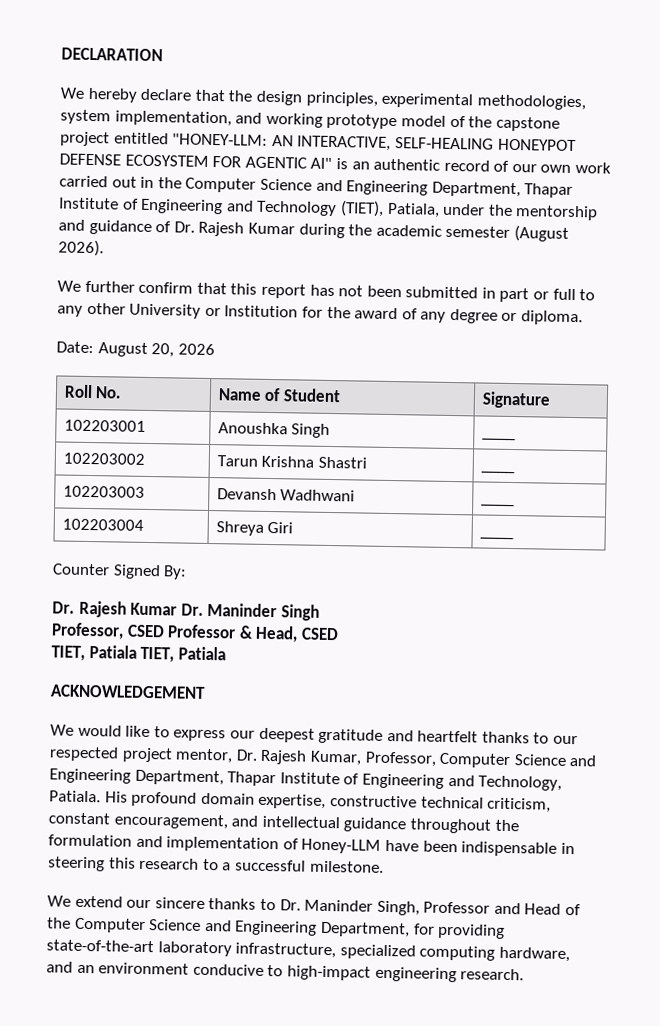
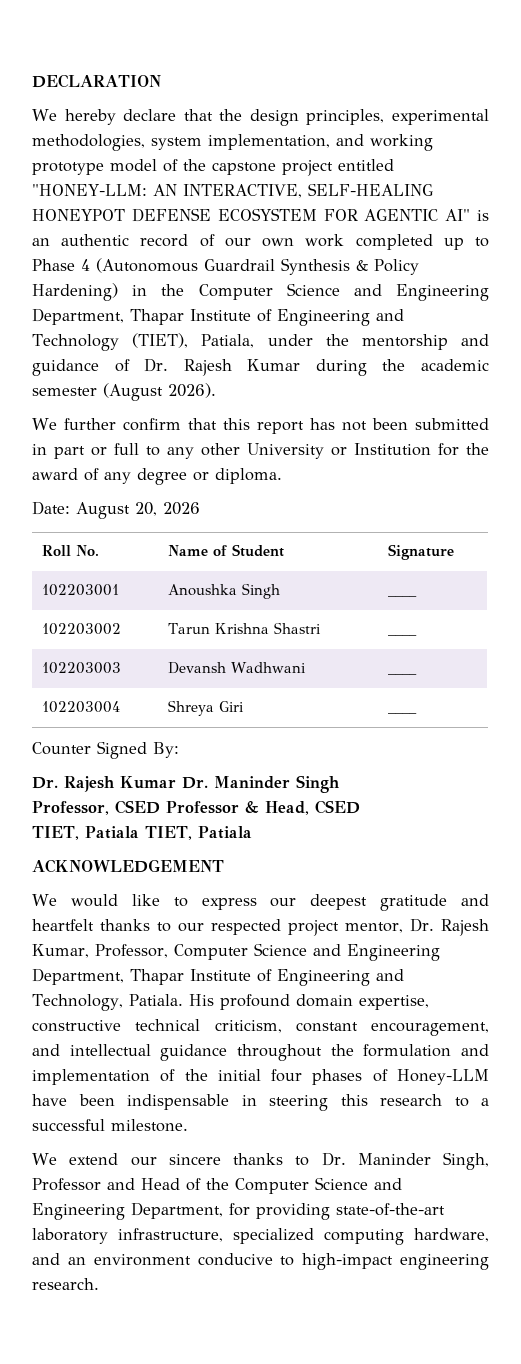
- AN INTERACTIVE, SELF-HEALING HONEYPOT DEFENSE ECOSYSTEM FOR AGENTIC AI" is an authentic record of our own work carried out in the Computer Science and Engineering Department, Thapar Institute of Engineering and Technology (TIET), Patiala, under the mentorship and guidance of Dr. Rajesh Kumar during the academic semester (August 2026).
+ AN INTERACTIVE, SELF-HEALING HONEYPOT DEFENSE ECOSYSTEM FOR AGENTIC AI" is an authentic record of our own work completed up to Phase 4 (Autonomous Guardrail Synthesis & Policy Hardening) in the Computer Science and Engineering Department, Thapar Institute of Engineering and Technology (TIET), Patiala, under the mentorship and guidance of Dr. Rajesh Kumar during the academic semester (August 2026).
- His profound domain expertise, constructive technical criticism, constant encouragement, and intellectual guidance throughout the formulation and implementation of Honey-LLM have been indispensable in steering this research to a successful milestone.
+ His profound domain expertise, constructive technical criticism, constant encouragement, and intellectual guidance throughout the formulation and implementation of the initial four phases of Honey-LLM have been indispensable in steering this research to a successful milestone.

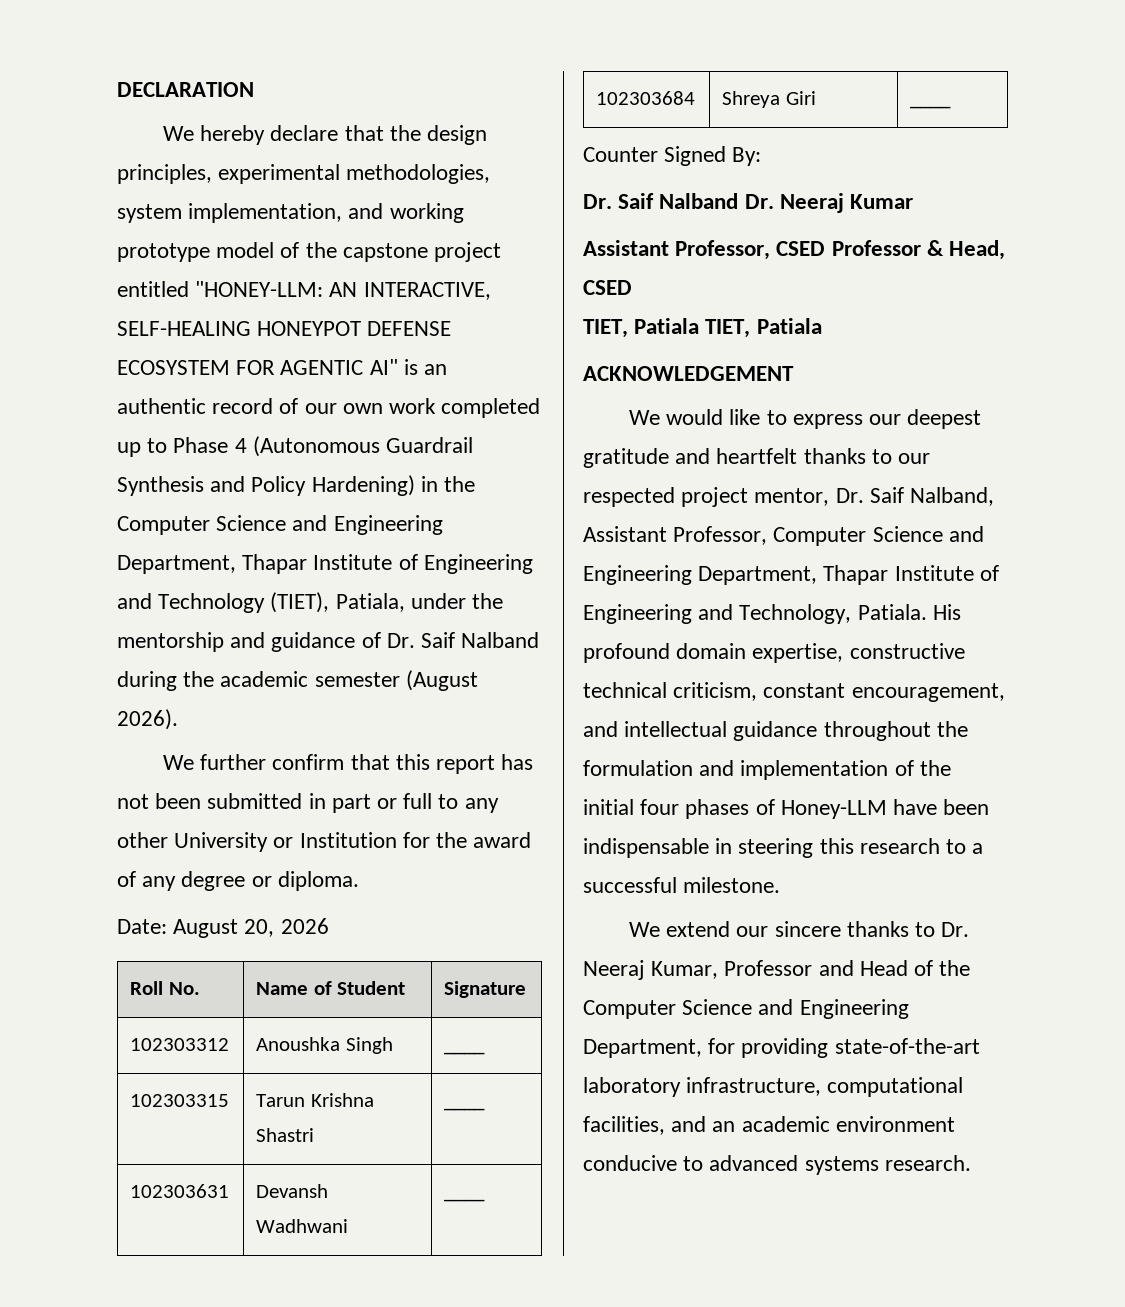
- AN INTERACTIVE, SELF-HEALING HONEYPOT DEFENSE ECOSYSTEM FOR AGENTIC AI" is an authentic record of our own work completed up to Phase 4 (Autonomous Guardrail Synthesis & Policy Hardening) in the Computer Science and Engineering Department, Thapar Institute of Engineering and Technology (TIET), Patiala, under the mentorship and guidance of Dr. Rajesh Kumar during the academic semester (August 2026).
+ AN INTERACTIVE, SELF-HEALING HONEYPOT DEFENSE ECOSYSTEM FOR AGENTIC AI" is an authentic record of our own work completed up to Phase 4 (Autonomous Guardrail Synthesis and Policy Hardening) in the Computer Science and Engineering Department, Thapar Institute of Engineering and Technology (TIET), Patiala, under the mentorship and guidance of Dr. Saif Nalband during the academic semester (August 2026).
- 102203001 | Anoushka Singh | ____
+ 102303312 | Anoushka Singh | ____
- 102203002 | Tarun Krishna Shastri | ____
+ 102303315 | Tarun Krishna Shastri | ____
- 102203003 | Devansh Wadhwani | ____
+ 102303631 | Devansh Wadhwani | ____
- 102203004 | Shreya Giri | ____
+ 102303684 | Shreya Giri | ____
- Dr. Rajesh Kumar Dr. Maninder Singh
- Professor, CSED Professor & Head, CSED
+ Dr. Saif Nalband Dr. Neeraj Kumar
+ Assistant Professor, CSED Professor & Head, CSED
- We would like to express our deepest gratitude and heartfelt thanks to our respected project mentor, Dr. Rajesh Kumar, Professor, Computer Science and Engineering Department, Thapar Institute of Engineering and Technology, Patiala.
+ We would like to express our deepest gratitude and heartfelt thanks to our respected project mentor, Dr. Saif Nalband, Assistant Professor, Computer Science and Engineering Department, Thapar Institute of Engineering and Technology, Patiala.
- We extend our sincere thanks to Dr. Maninder Singh, Professor and Head of the Computer Science and Engineering Department, for providing state-of-the-art laboratory infrastructure, specialized computing hardware, and an environment conducive to high-impact engineering research.
+ We extend our sincere thanks to Dr. Neeraj Kumar, Professor and Head of the Computer Science and Engineering Department, for providing state-of-the-art laboratory infrastructure, computational facilities, and an academic environment conducive to advanced systems research.

